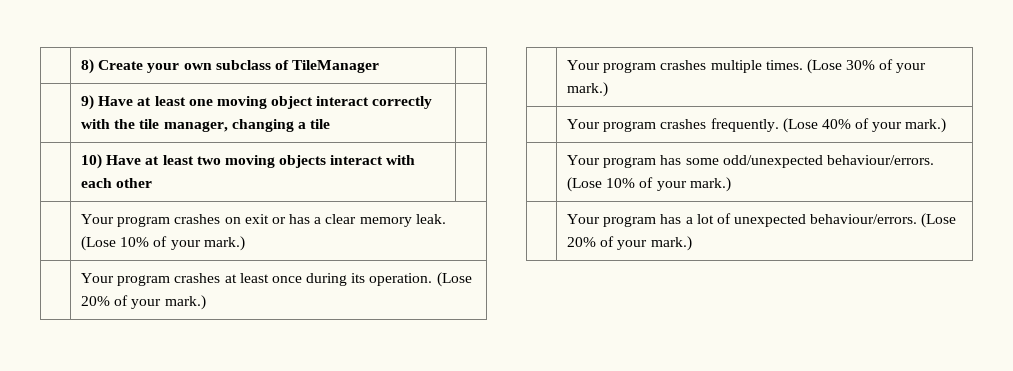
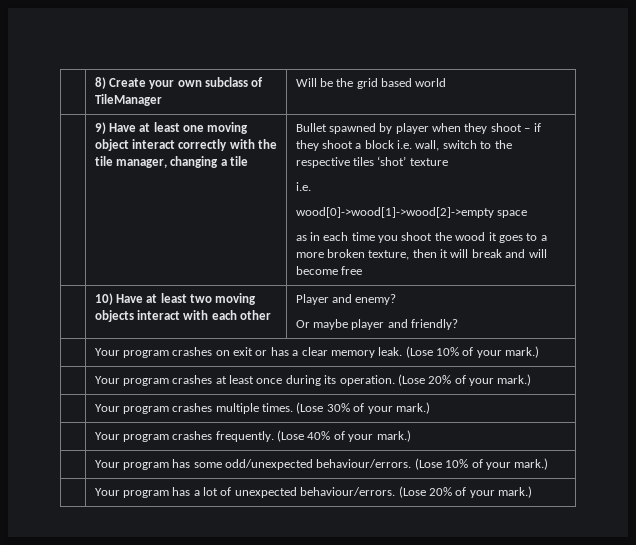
- | 8) Create your own subclass of TileManager |
+ | 8) Create your own subclass of TileManager | Will be the grid based world
+ Bullet spawned by player when they shoot – if they shoot a block i.e. wall, switch to the respective tiles ‘shot’ texture
+ i.e.
+ wood[0]->wood[1]->wood[2]->empty space
+ as in each time you shoot the wood it goes to a more broken texture, then it will break and will become free
- | 10) Have at least two moving objects interact with each other |
+ | 10) Have at least two moving objects interact with each other | Player and enemy?
+ Or maybe player and friendly?

